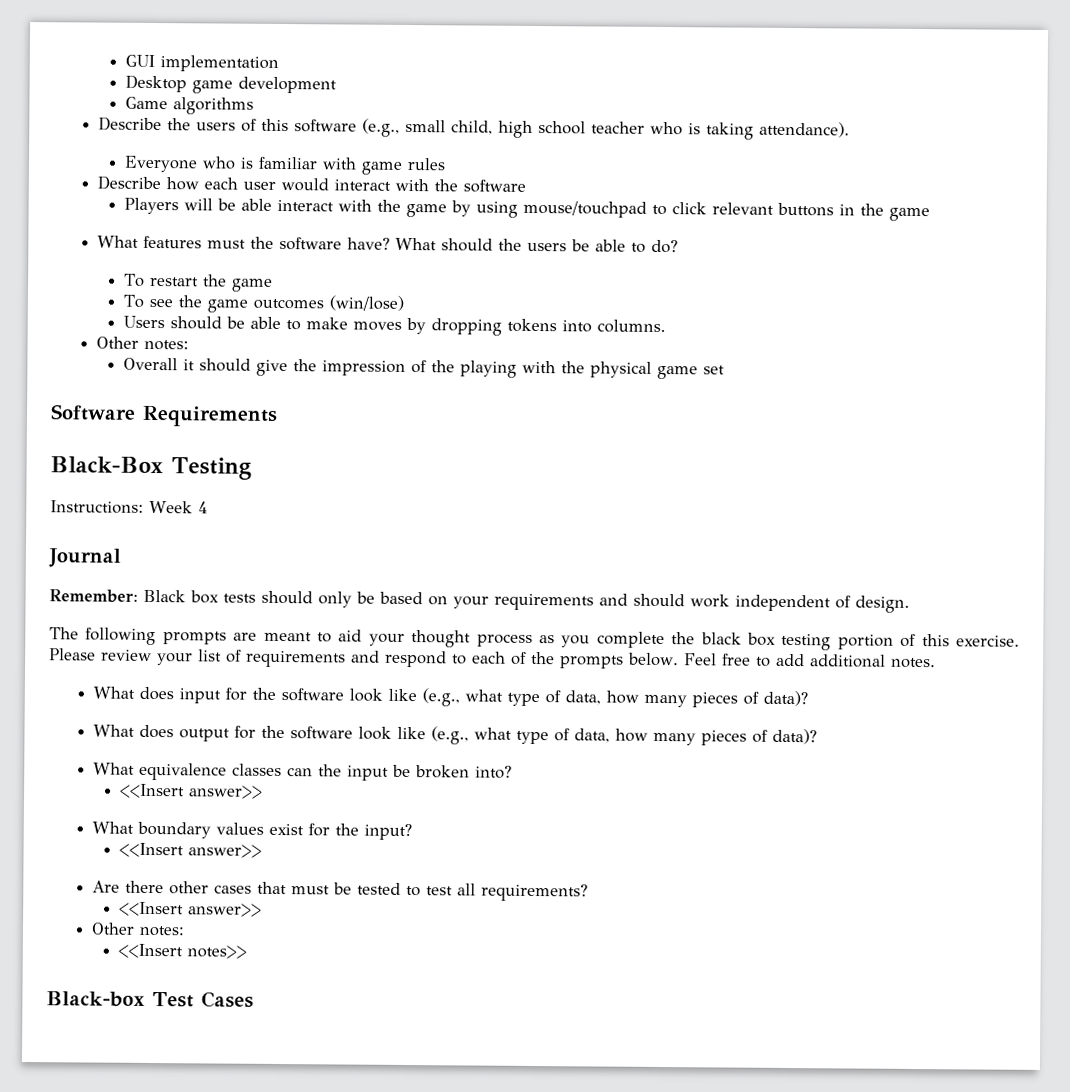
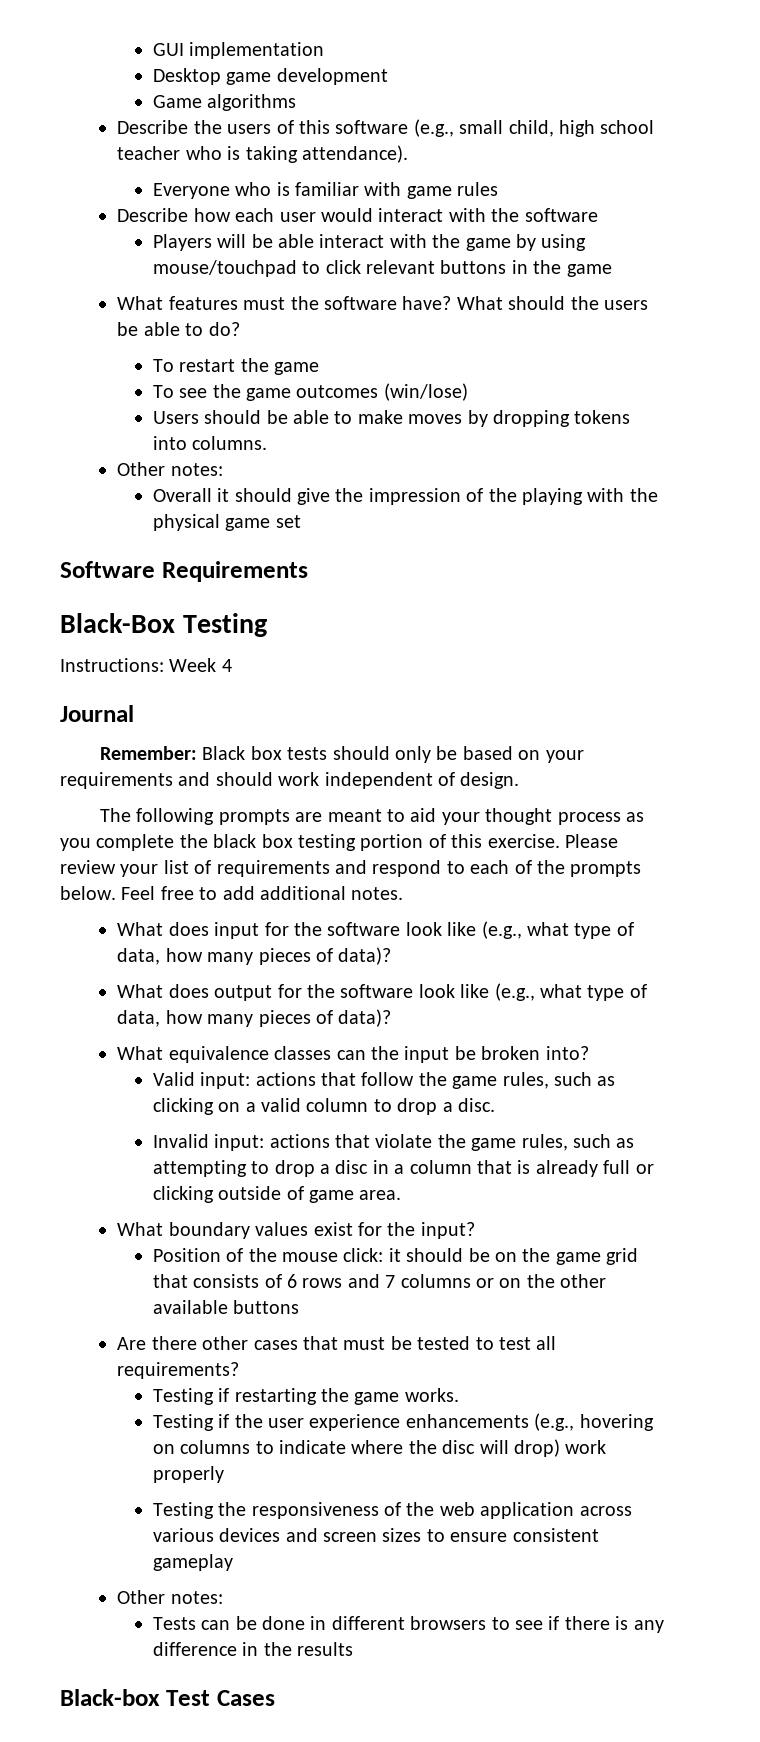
  What equivalence classes can the input be broken into?
- <<Insert answer>>
+ Valid input: actions that follow the game rules, such as clicking on a valid column to drop a disc.
+ Invalid input: actions that violate the game rules, such as attempting to drop a disc in a column that is already full or clicking outside of game area.
  What boundary values exist for the input?
- <<Insert answer>>
+ Position of the mouse click: it should be on the game grid that consists of 6 rows and 7 columns or on the other available buttons
  Are there other cases that must be tested to test all requirements?
- <<Insert answer>>
+ Testing if restarting the game works.
+ Testing if the user experience enhancements (e.g., hovering on columns to indicate where the disc will drop) work properly
+ Testing the responsiveness of the web application across various devices and screen sizes to ensure consistent gameplay
  Other notes:
- <<Insert notes>>
+ Tests can be done in different browsers to see if there is any difference in the results

